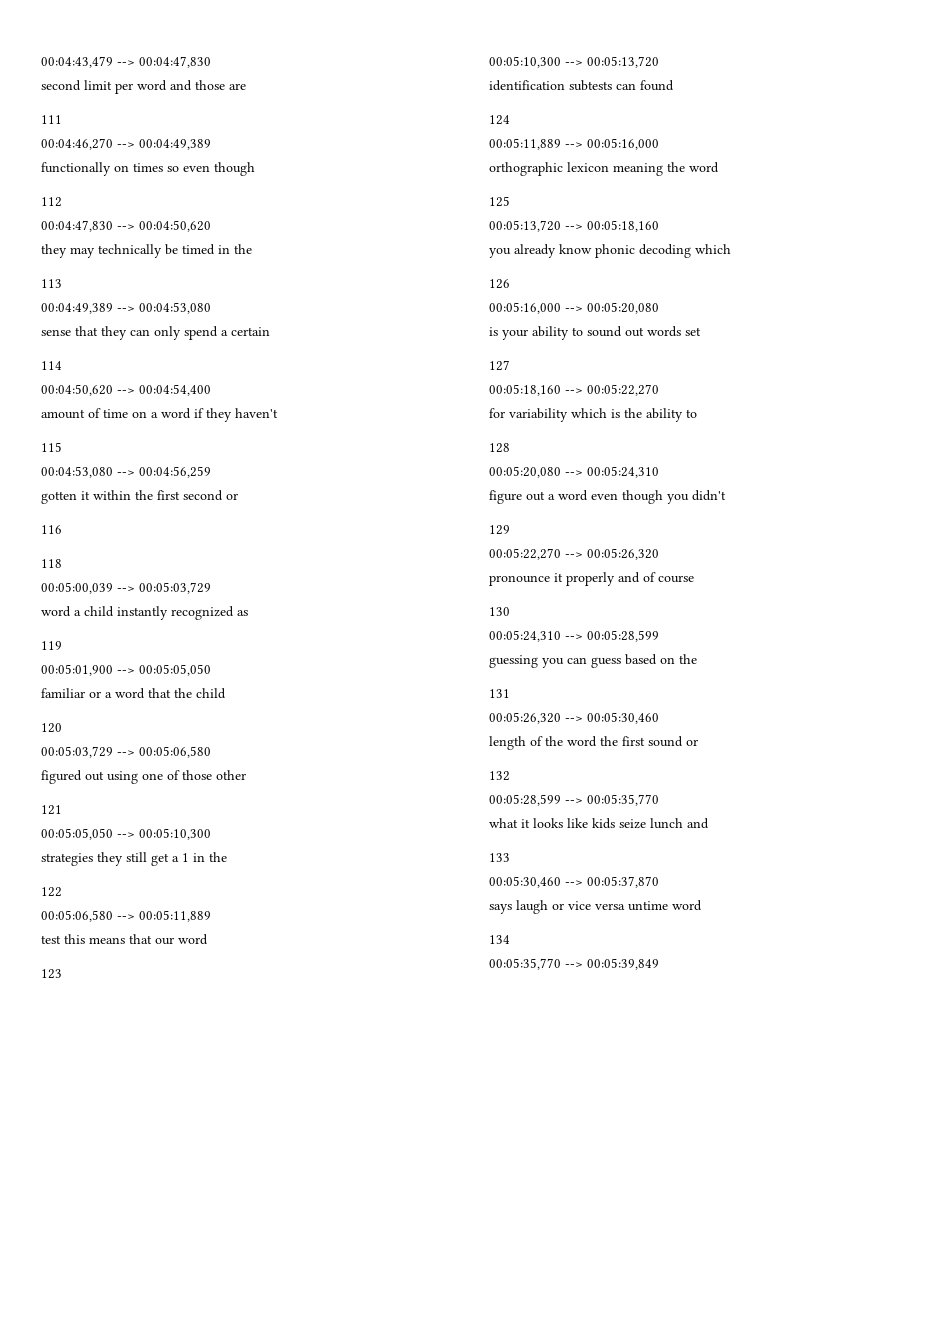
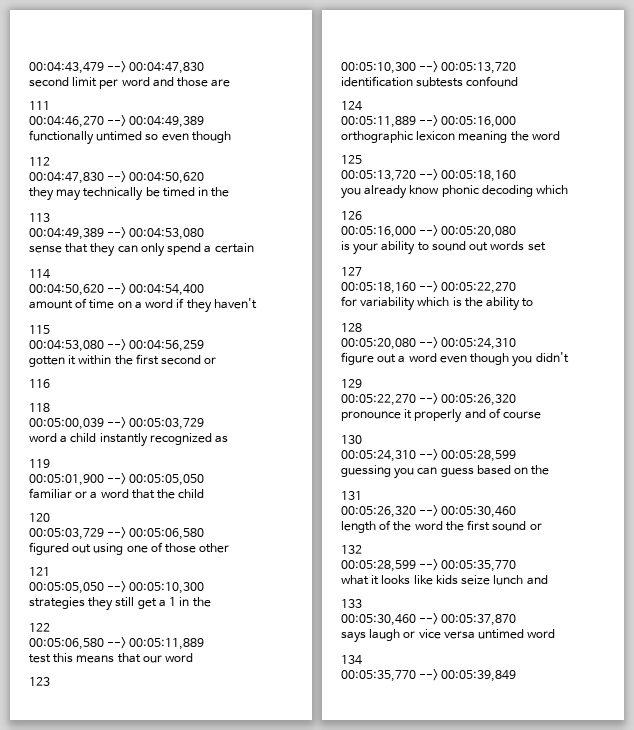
- functionally on times so even though
+ functionally untimed so even though
- identification subtests can found
+ identification subtests confound
- says laugh or vice versa untime word
+ says laugh or vice versa untimed word

